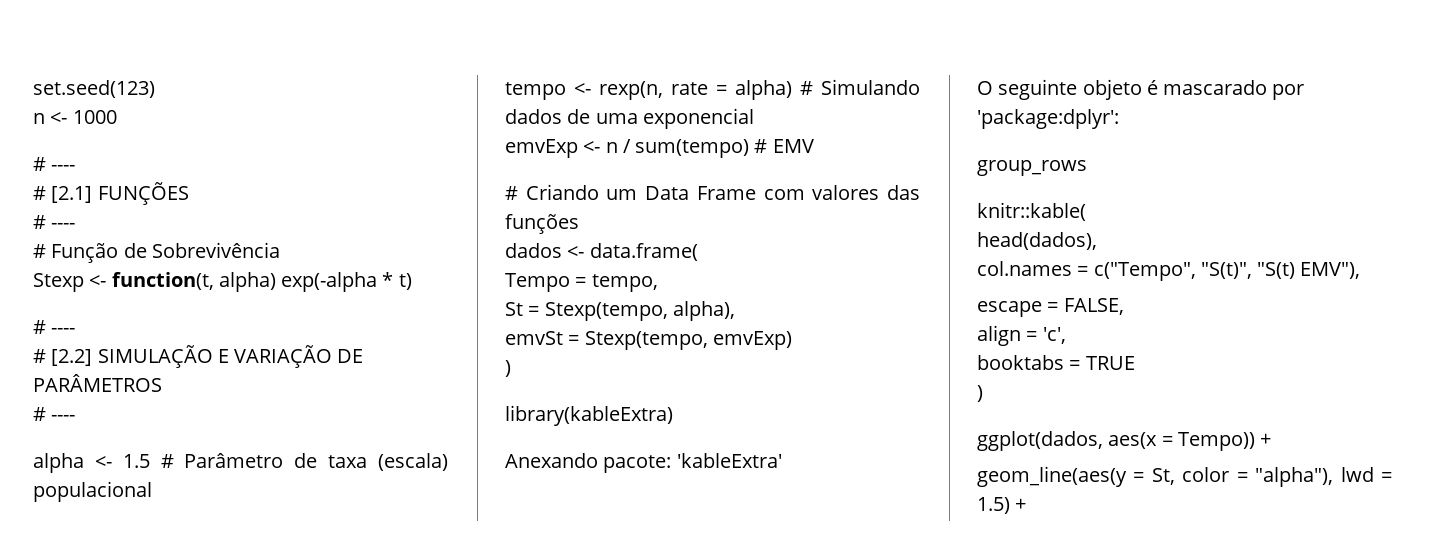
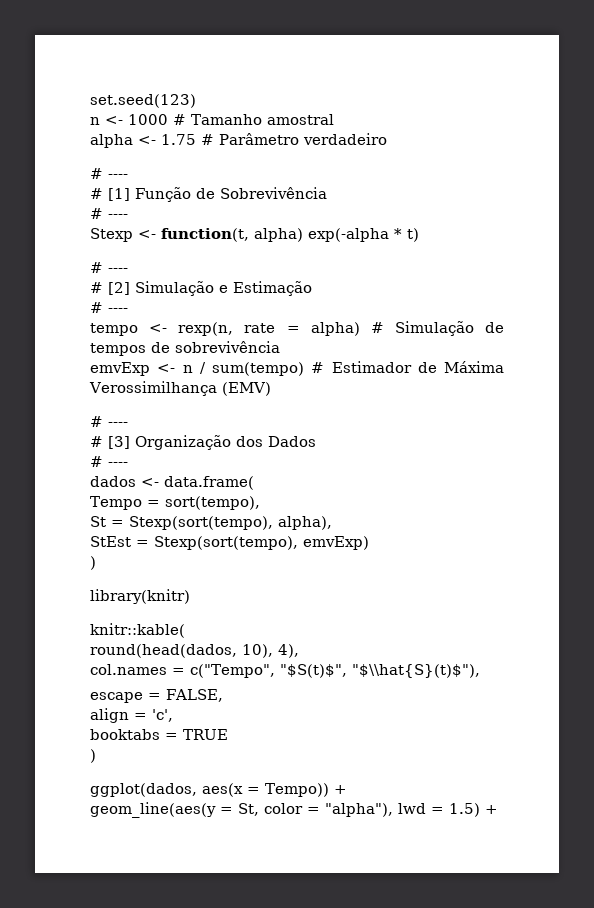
- n <- 1000
+ n <- 1000 # Tamanho amostral
+ alpha <- 1.75 # Parâmetro verdadeiro
  # ----
- # [2.1] FUNÇÕES
+ # [1] Função de Sobrevivência
  # ----
- # Função de Sobrevivência
- # [2.2] SIMULAÇÃO E VARIAÇÃO DE PARÂMETROS
+ # [2] Simulação e Estimação
  # ----
- alpha <- 1.5 # Parâmetro de taxa (escala) populacional
- tempo <- rexp(n, rate = alpha) # Simulando dados de uma exponencial
+ tempo <- rexp(n, rate = alpha) # Simulação de tempos de sobrevivência
- emvExp <- n / sum(tempo) # EMV
- # Criando um Data Frame com valores das funções
+ emvExp <- n / sum(tempo) # Estimador de Máxima Verossimilhança (EMV)
+ # ----
+ # [3] Organização dos Dados
+ # ----
- Tempo = tempo,
+ Tempo = sort(tempo),
- St = Stexp(tempo, alpha),
+ St = Stexp(sort(tempo), alpha),
- emvSt = Stexp(tempo, emvExp)
+ StEst = Stexp(sort(tempo), emvExp)
- library(kableExtra)
- Anexando pacote: 'kableExtra'
- O seguinte objeto é mascarado por 'package:dplyr':
- group_rows
+ library(knitr)
  knitr::kable(
- head(dados),
+ round(head(dados, 10), 4),
- col.names = c("Tempo", "S(t)", "S(t) EMV"),
+ col.names = c("Tempo", "$S(t)$", "$\\hat{S}(t)$"),

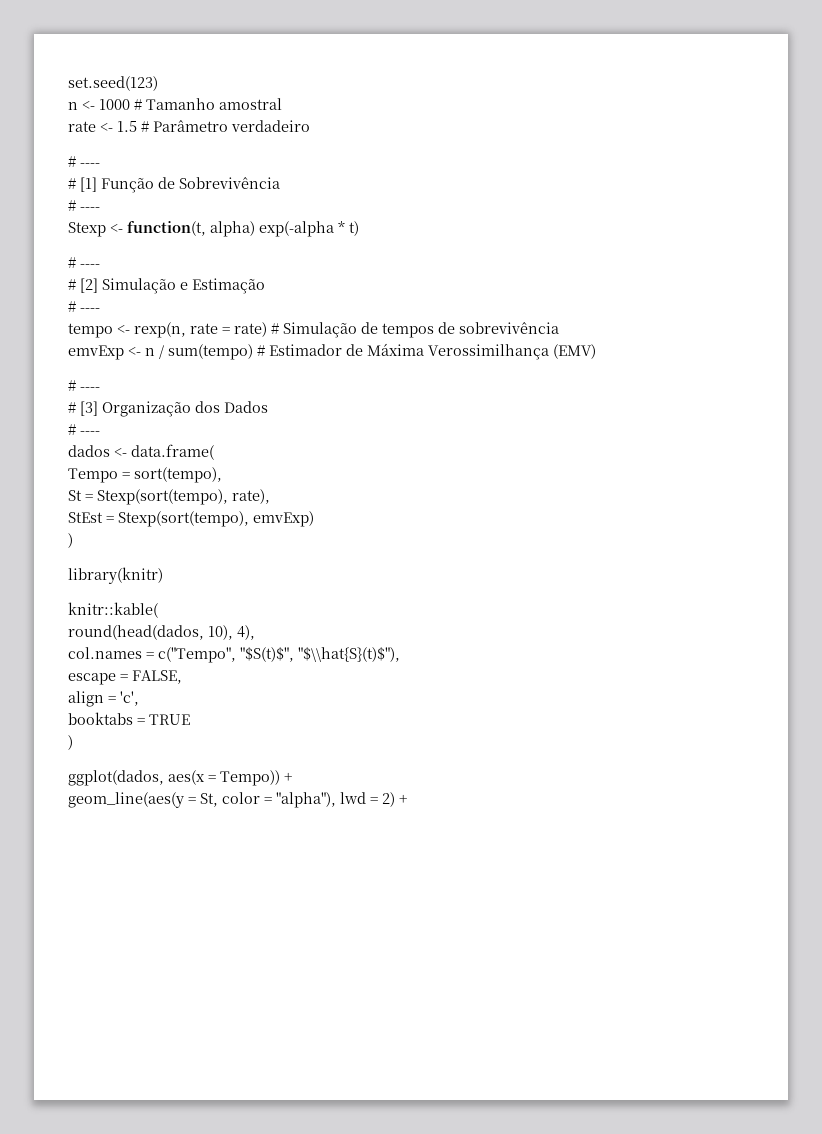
- alpha <- 1.75 # Parâmetro verdadeiro
+ rate <- 1.5 # Parâmetro verdadeiro
- tempo <- rexp(n, rate = alpha) # Simulação de tempos de sobrevivência
+ tempo <- rexp(n, rate = rate) # Simulação de tempos de sobrevivência
- St = Stexp(sort(tempo), alpha),
+ St = Stexp(sort(tempo), rate),
- geom_line(aes(y = St, color = "alpha"), lwd = 1.5) +
+ geom_line(aes(y = St, color = "alpha"), lwd = 2) +

